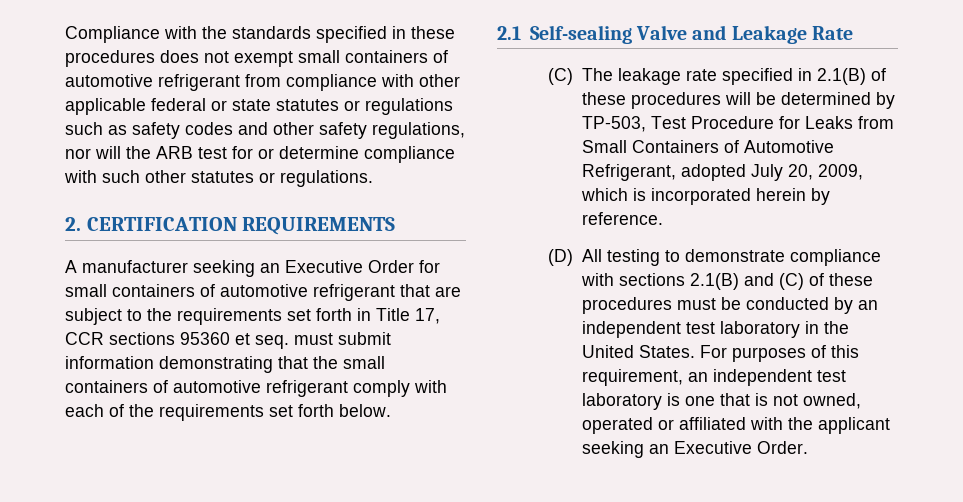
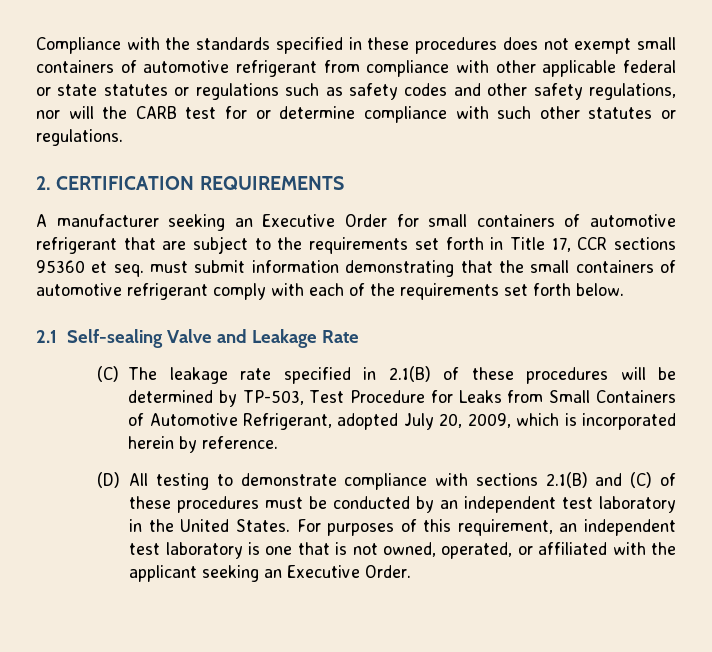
- Compliance with the standards specified in these procedures does not exempt small containers of automotive refrigerant from compliance with other applicable federal or state statutes or regulations such as safety codes and other safety regulations, nor will the ARB test for or determine compliance with such other statutes or regulations.
+ Compliance with the standards specified in these procedures does not exempt small containers of automotive refrigerant from compliance with other applicable federal or state statutes or regulations such as safety codes and other safety regulations, nor will the CARB test for or determine compliance with such other statutes or regulations.
- For purposes of this requirement, an independent test laboratory is one that is not owned, operated or affiliated with the applicant seeking an Executive Order.
+ For purposes of this requirement, an independent test laboratory is one that is not owned, operated, or affiliated with the applicant seeking an Executive Order.

